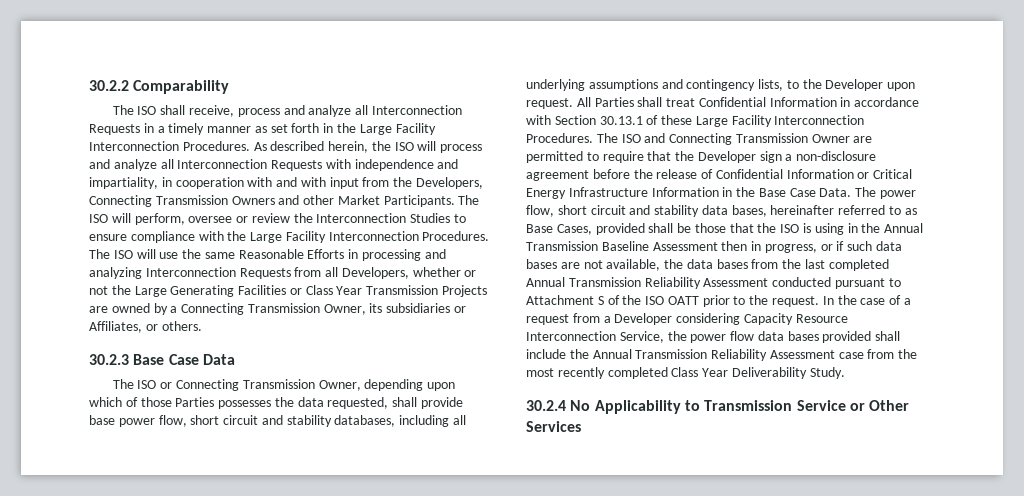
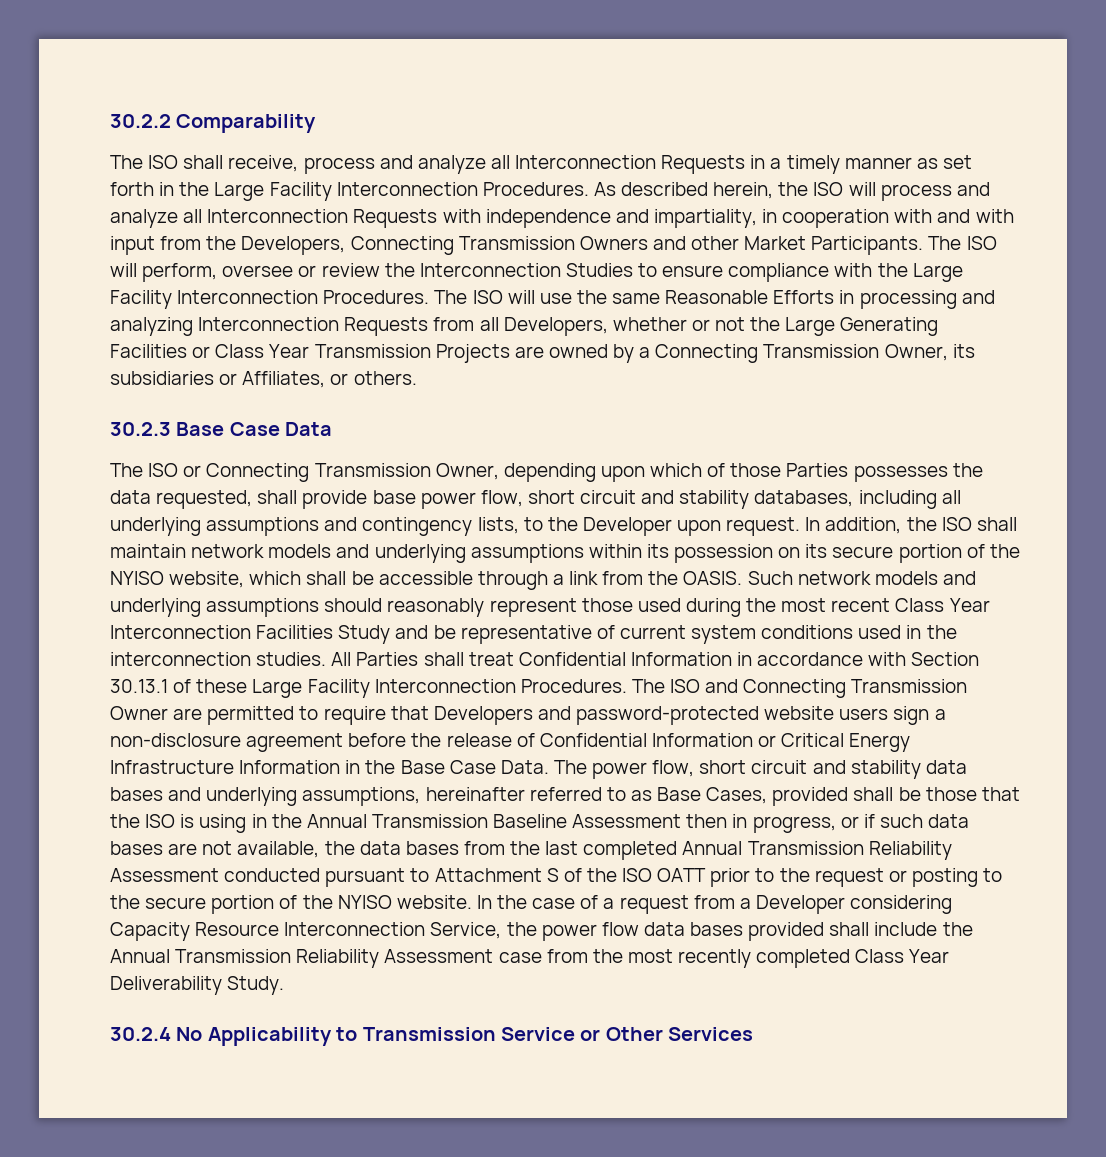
+ In addition, the ISO shall maintain network models and underlying assumptions within its possession on its secure portion of the NYISO website, which shall be accessible through a link from the OASIS. Such network models and underlying assumptions should reasonably represent those used during the most recent Class Year Interconnection Facilities Study and be representative of current system conditions used in the interconnection studies.
- The ISO and Connecting Transmission Owner are permitted to require that the Developer sign a non-disclosure agreement before the release of Confidential Information or Critical Energy Infrastructure Information in the Base Case Data.
+ The ISO and Connecting Transmission Owner are permitted to require that Developers and password-protected website users sign a non-disclosure agreement before the release of Confidential Information or Critical Energy Infrastructure Information in the Base Case Data.
- The power flow, short circuit and stability data bases, hereinafter referred to as Base Cases, provided shall be those that the ISO is using in the Annual Transmission Baseline Assessment then in progress, or if such data bases are not available, the data bases from the last completed Annual Transmission Reliability Assessment conducted pursuant to Attachment S of the ISO OATT prior to the request.
+ The power flow, short circuit and stability data bases and underlying assumptions, hereinafter referred to as Base Cases, provided shall be those that the ISO is using in the Annual Transmission Baseline Assessment then in progress, or if such data bases are not available, the data bases from the last completed Annual Transmission Reliability Assessment conducted pursuant to Attachment S of the ISO OATT prior to the request or posting to the secure portion of the NYISO website.

